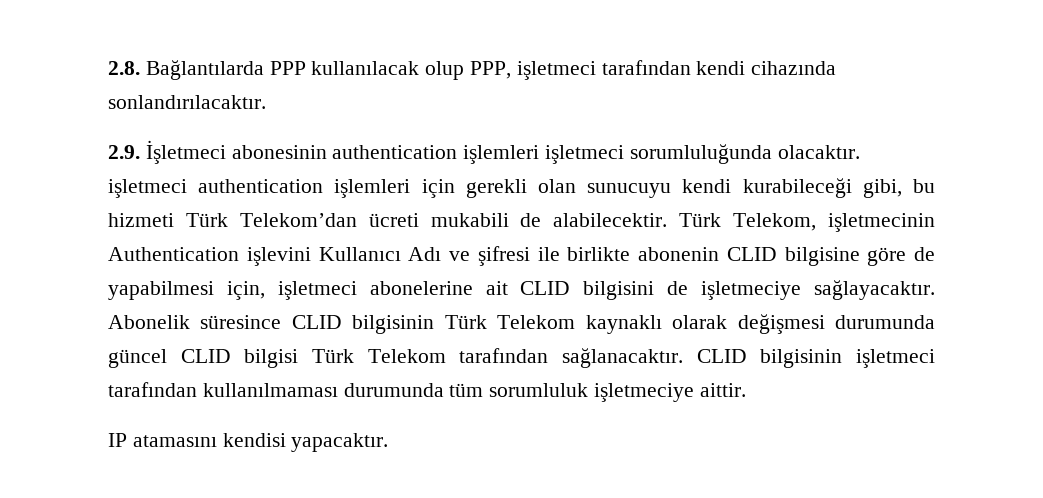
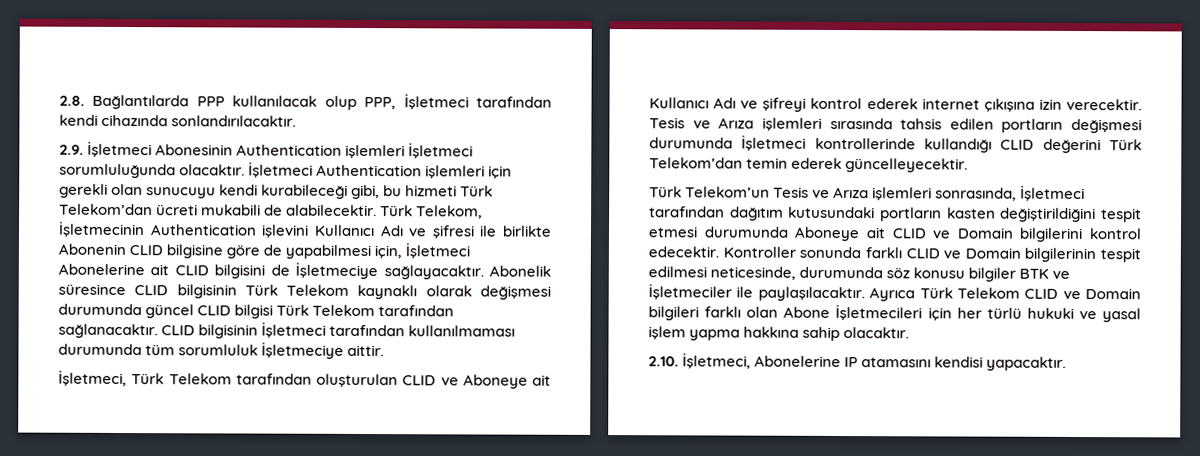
- 2.8. Bağlantılarda PPP kullanılacak olup PPP, işletmeci tarafından kendi cihazında sonlandırılacaktır.
+ 2.8. Bağlantılarda PPP kullanılacak olup PPP, İşletmeci tarafından kendi cihazında sonlandırılacaktır.
- 2.9. İşletmeci abonesinin authentication işlemleri işletmeci sorumluluğunda olacaktır. işletmeci authentication işlemleri için gerekli olan sunucuyu kendi kurabileceği gibi, bu hizmeti Türk Telekom’dan ücreti mukabili de alabilecektir.
+ 2.9. İşletmeci Abonesinin Authentication işlemleri İşletmeci sorumluluğunda olacaktır. İşletmeci Authentication işlemleri için gerekli olan sunucuyu kendi kurabileceği gibi, bu hizmeti Türk Telekom’dan ücreti mukabili de alabilecektir.
- Türk Telekom, işletmecinin Authentication işlevini Kullanıcı Adı ve şifresi ile birlikte abonenin CLID bilgisine göre de yapabilmesi için, işletmeci abonelerine ait CLID bilgisini de işletmeciye sağlayacaktır.
+ Türk Telekom, İşletmecinin Authentication işlevini Kullanıcı Adı ve şifresi ile birlikte Abonenin CLID bilgisine göre de yapabilmesi için, İşletmeci Abonelerine ait CLID bilgisini de İşletmeciye sağlayacaktır.
- CLID bilgisinin işletmeci tarafından kullanılmaması durumunda tüm sorumluluk işletmeciye aittir.
+ CLID bilgisinin İşletmeci tarafından kullanılmaması durumunda tüm sorumluluk İşletmeciye aittir.
- IP atamasını kendisi yapacaktır.
+ İşletmeci, Türk Telekom tarafından oluşturulan CLID ve Aboneye ait Kullanıcı Adı ve şifreyi kontrol ederek internet çıkışına izin verecektir. Tesis ve Arıza işlemleri sırasında tahsis edilen portların değişmesi durumunda İşletmeci kontrollerinde kullandığı CLID değerini Türk Telekom’dan temin ederek güncelleyecektir.
+ Türk Telekom’un Tesis ve Arıza işlemleri sonrasında, İşletmeci tarafından dağıtım kutusundaki portların kasten değiştirildiğini tespit etmesi durumunda Aboneye ait CLID ve Domain bilgilerini kontrol edecektir. Kontroller sonunda farklı CLID ve Domain bilgilerinin tespit edilmesi neticesinde, durumunda söz konusu bilgiler BTK ve İşletmeciler ile paylaşılacaktır. Ayrıca Türk Telekom CLID ve Domain bilgileri farklı olan Abone İşletmecileri için her türlü hukuki ve yasal işlem yapma hakkına sahip olacaktır.
+ 2.10. İşletmeci, Abonelerine IP atamasını kendisi yapacaktır.

